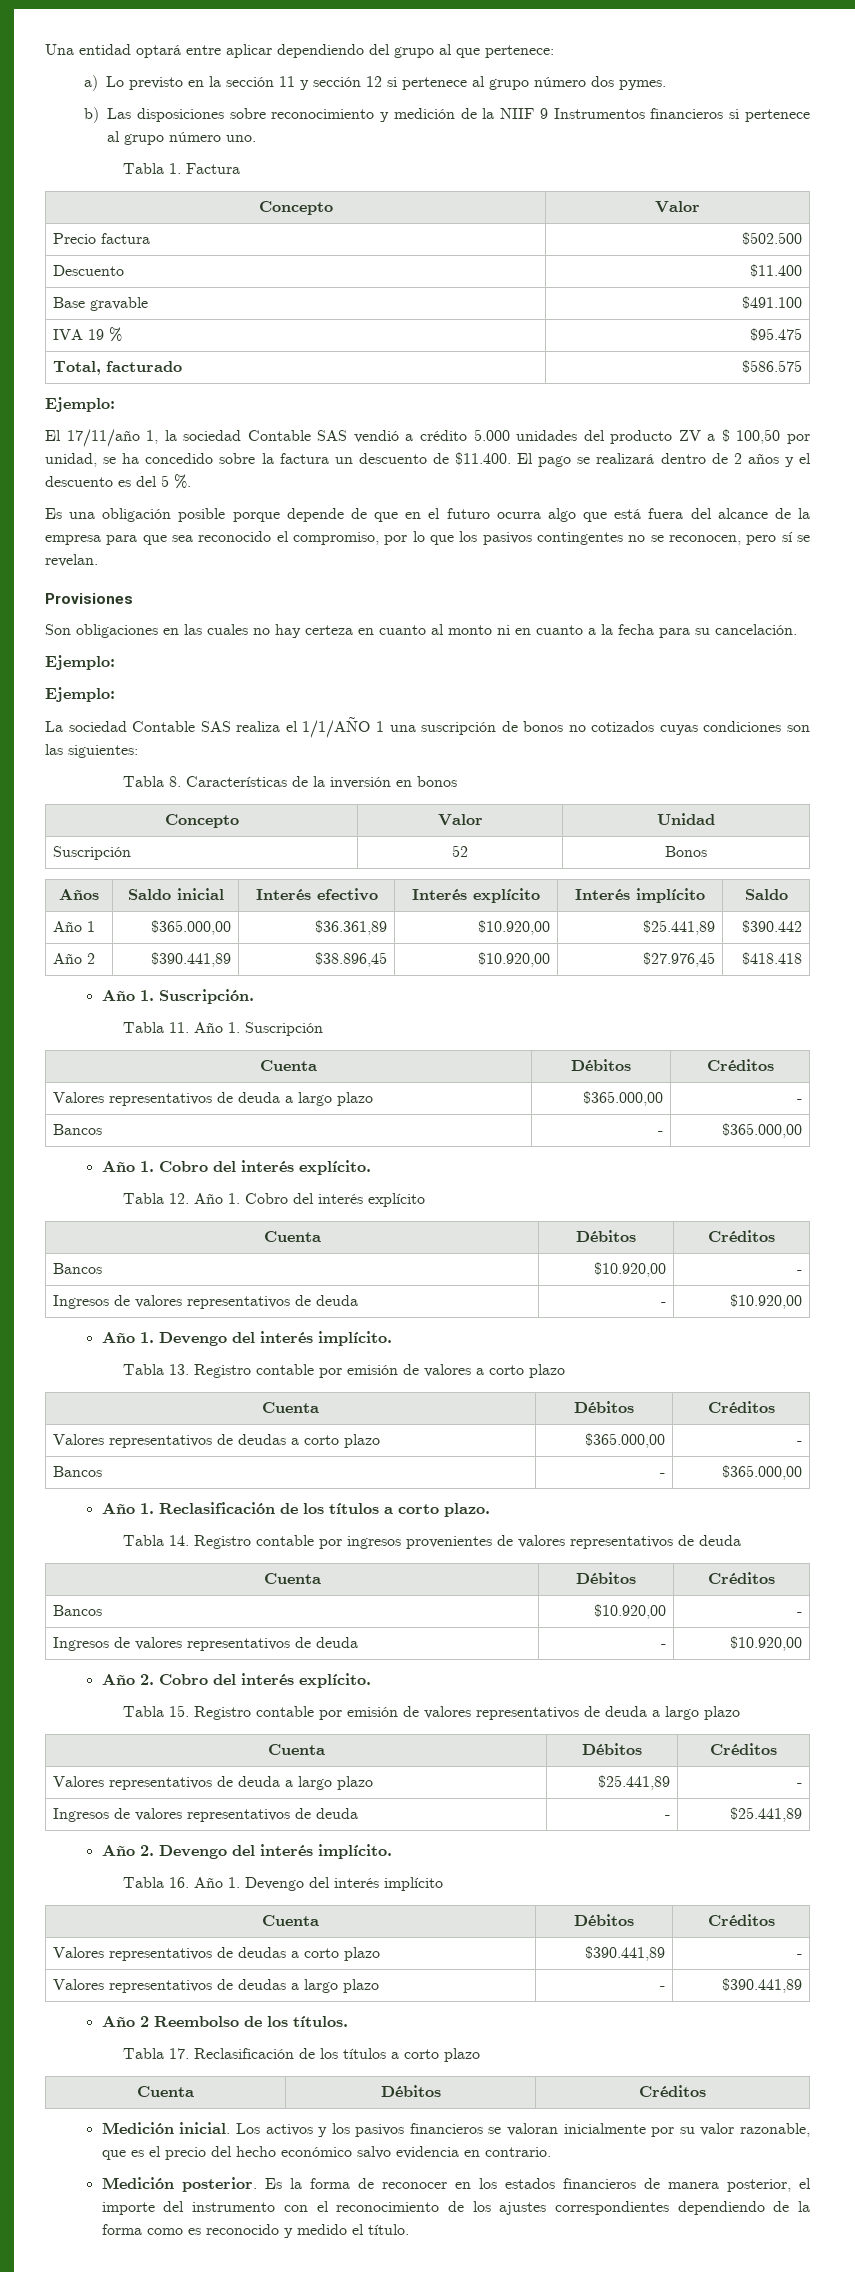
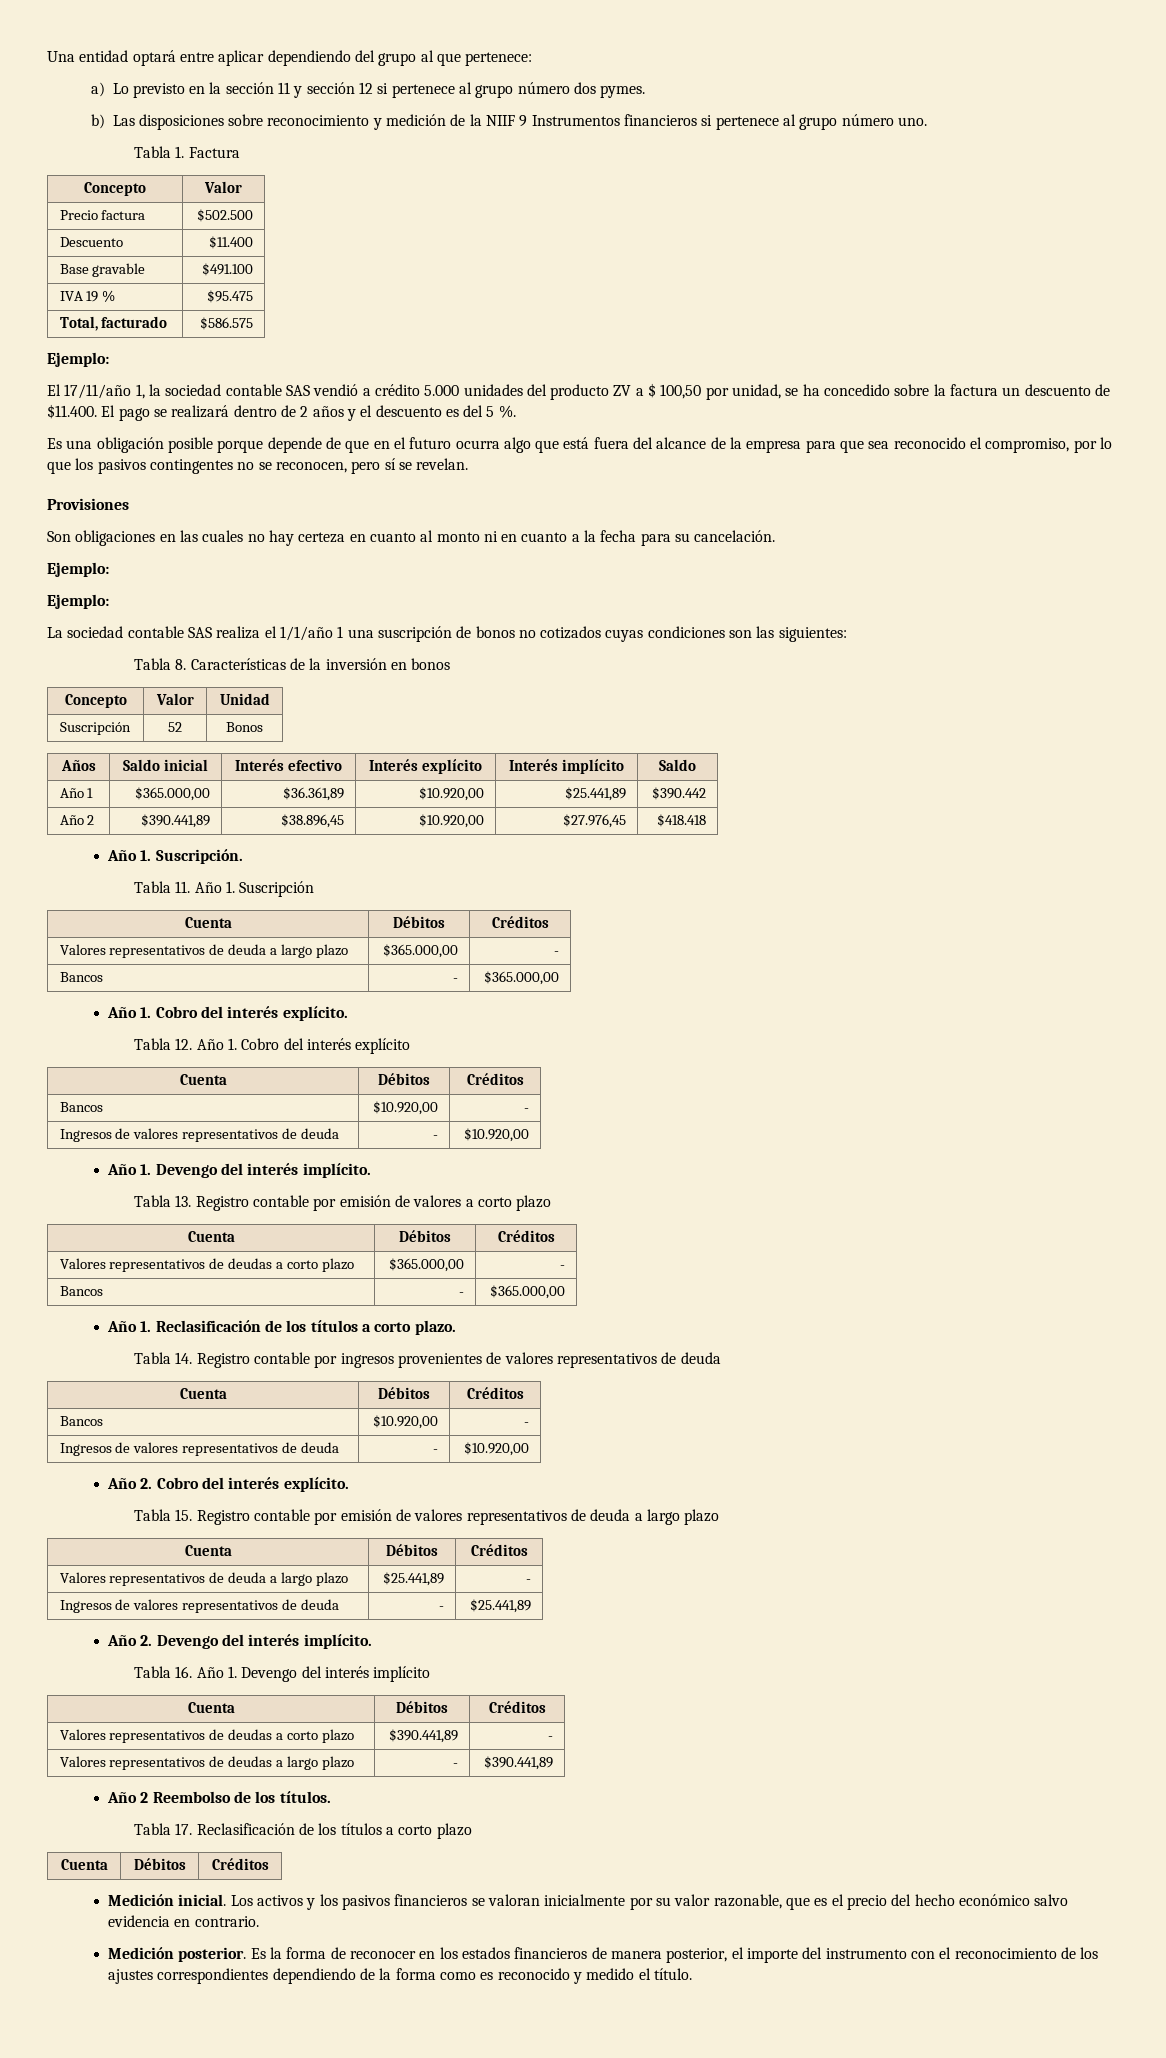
- El 17/11/año 1, la sociedad Contable SAS vendió a crédito 5.000 unidades del producto ZV a $ 100,50 por unidad, se ha concedido sobre la factura un descuento de $11.400. El pago se realizará dentro de 2 años y el descuento es del 5 %.
+ El 17/11/año 1, la sociedad contable SAS vendió a crédito 5.000 unidades del producto ZV a $ 100,50 por unidad, se ha concedido sobre la factura un descuento de $11.400. El pago se realizará dentro de 2 años y el descuento es del 5 %.
- La sociedad Contable SAS realiza el 1/1/AÑO 1 una suscripción de bonos no cotizados cuyas condiciones son las siguientes:
+ La sociedad contable SAS realiza el 1/1/año 1 una suscripción de bonos no cotizados cuyas condiciones son las siguientes:

